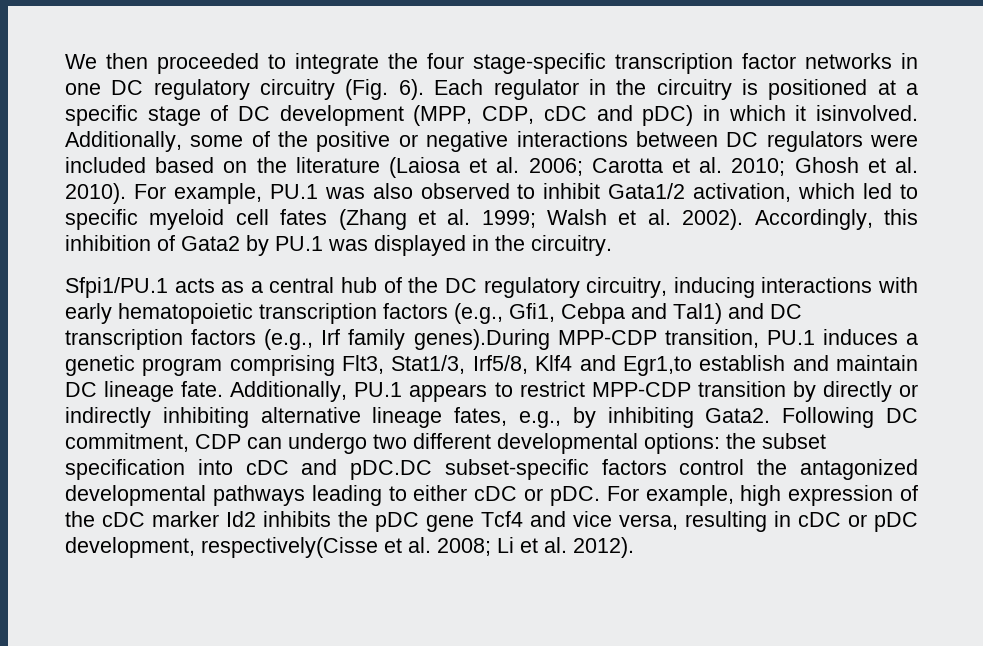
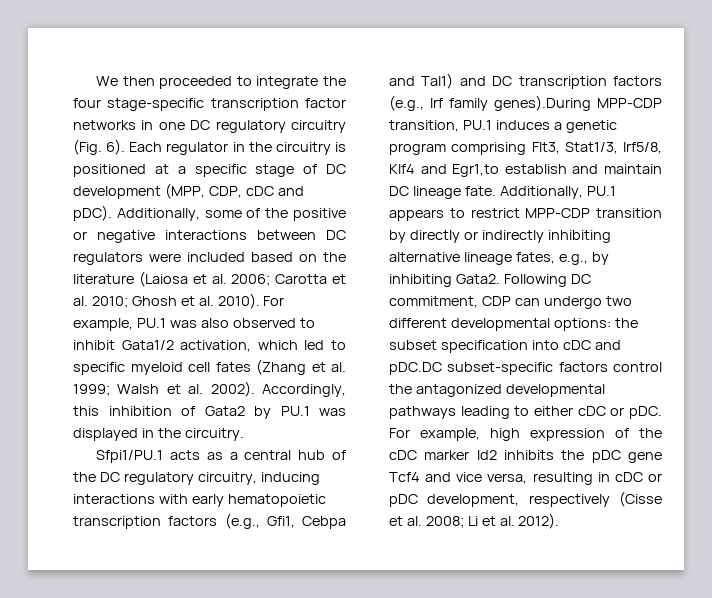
- Each regulator in the circuitry is positioned at a specific stage of DC development (MPP, CDP, cDC and pDC) in which it isinvolved.
+ Each regulator in the circuitry is positioned at a specific stage of DC development (MPP, CDP, cDC and pDC).
- For example, high expression of the cDC marker Id2 inhibits the pDC gene Tcf4 and vice versa, resulting in cDC or pDC development, respectively(Cisse et al. 2008; Li et al. 2012).
+ For example, high expression of the cDC marker Id2 inhibits the pDC gene Tcf4 and vice versa, resulting in cDC or pDC development, respectively (Cisse et al. 2008; Li et al. 2012).

